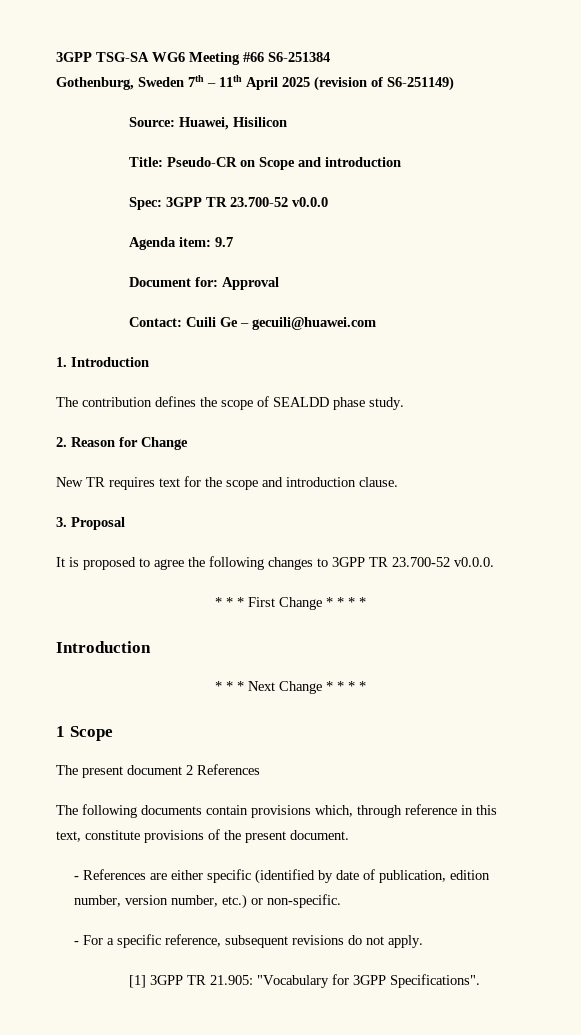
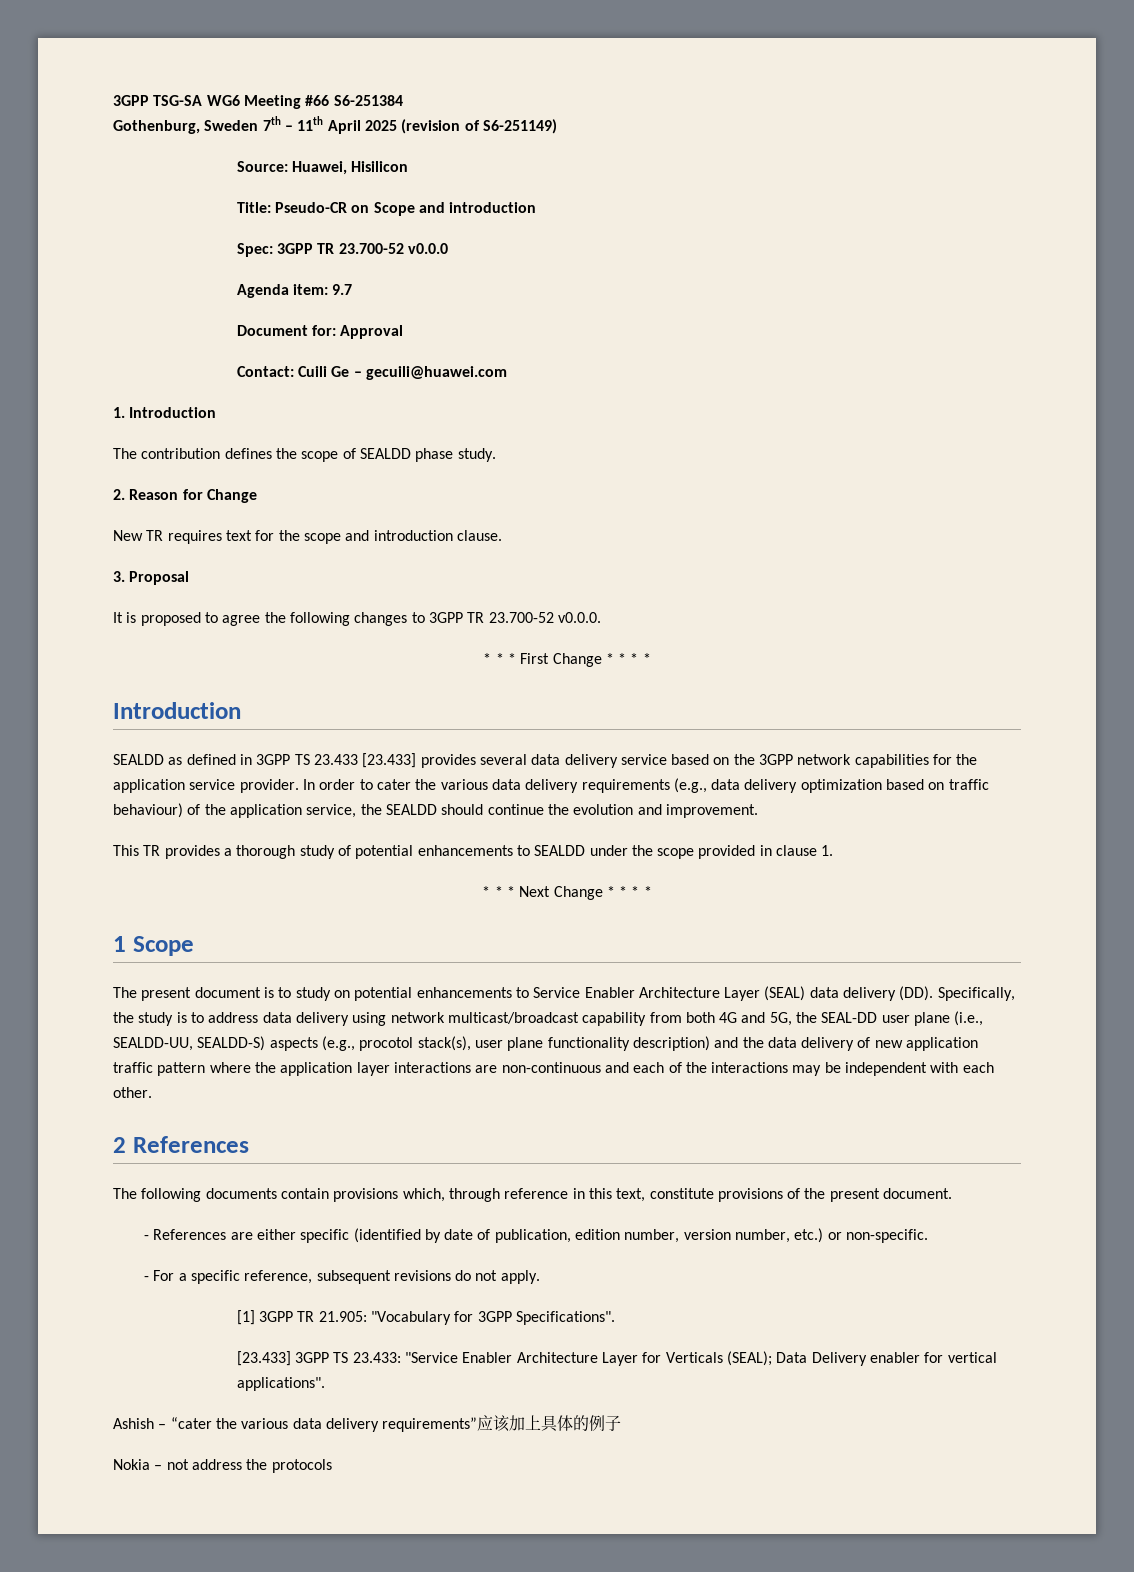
+ SEALDD as defined in 3GPP TS 23.433 [23.433] provides several data delivery service based on the 3GPP network capabilities for the application service provider. In order to cater the various data delivery requirements (e.g., data delivery optimization based on traffic behaviour) of the application service, the SEALDD should continue the evolution and improvement.
+ This TR provides a thorough study of potential enhancements to SEALDD under the scope provided in clause 1.
- The present document 2 References
+ The present document is to study on potential enhancements to Service Enabler Architecture Layer (SEAL) data delivery (DD). Specifically, the study is to address data delivery using network multicast/broadcast capability from both 4G and 5G, the SEAL-DD user plane (i.e., SEALDD-UU, SEALDD-S) aspects (e.g., procotol stack(s), user plane functionality description) and the data delivery of new application traffic pattern where the application layer interactions are non-continuous and each of the interactions may be independent with each other.
+ 2 References
+ [23.433] 3GPP TS 23.433: "Service Enabler Architecture Layer for Verticals (SEAL); Data Delivery enabler for vertical applications".
+ Ashish – “cater the various data delivery requirements”应该加上具体的例子
+ Nokia – not address the protocols

